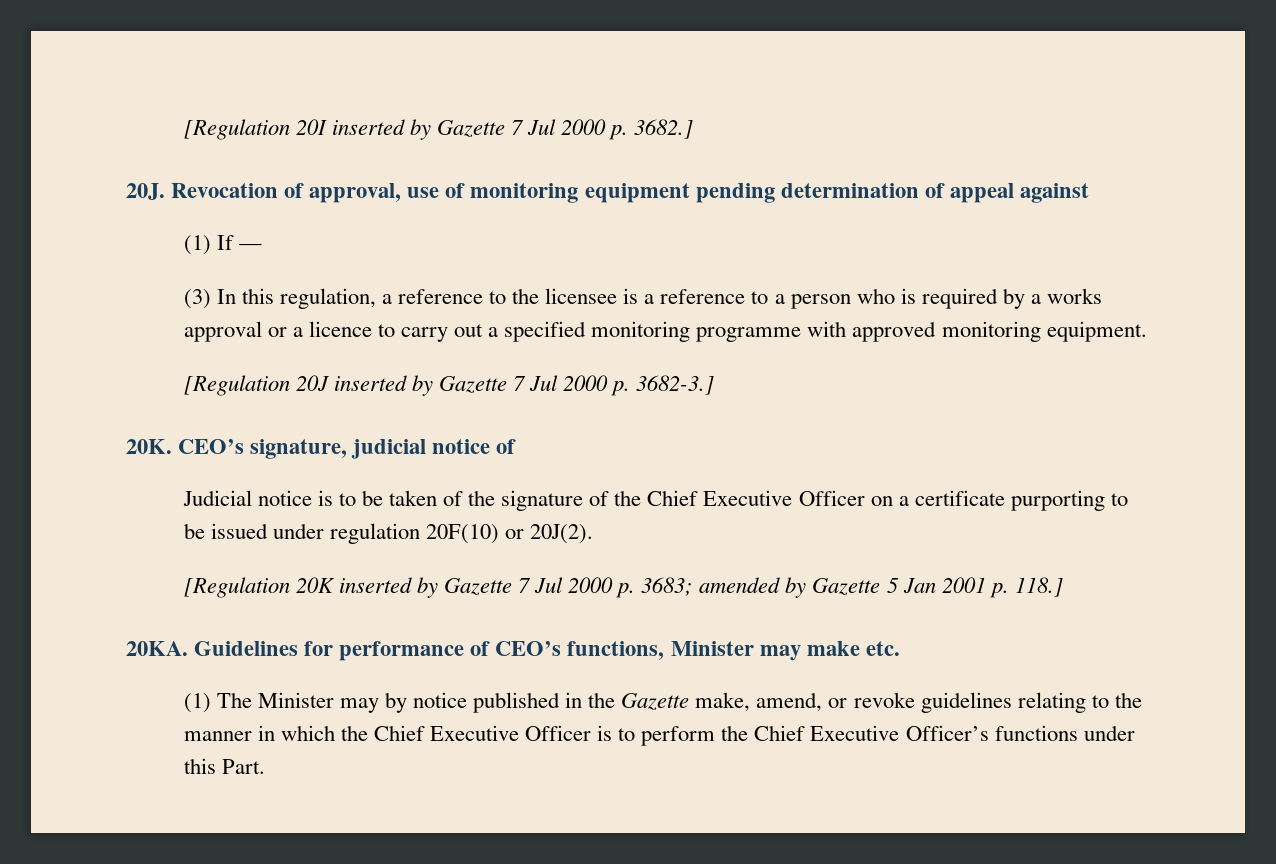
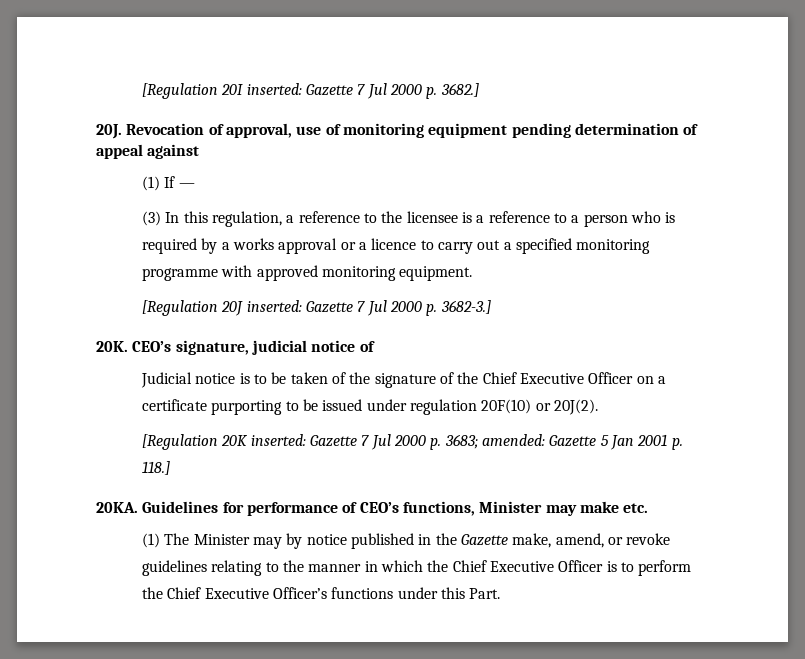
- [Regulation 20I inserted by Gazette 7 Jul 2000 p. 3682.]
+ [Regulation 20I inserted: Gazette 7 Jul 2000 p. 3682.]
- [Regulation 20J inserted by Gazette 7 Jul 2000 p. 3682-3.]
+ [Regulation 20J inserted: Gazette 7 Jul 2000 p. 3682-3.]
- [Regulation 20K inserted by Gazette 7 Jul 2000 p. 3683; amended by Gazette 5 Jan 2001 p. 118.]
+ [Regulation 20K inserted: Gazette 7 Jul 2000 p. 3683; amended: Gazette 5 Jan 2001 p. 118.]

